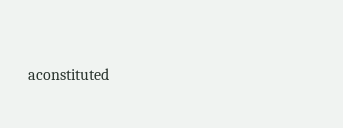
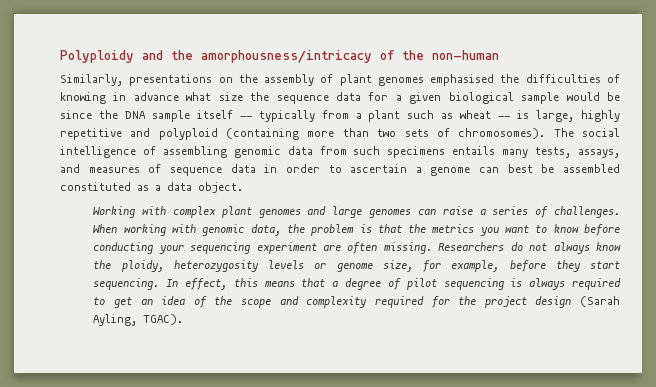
- aconstituted
+ Polyploidy and the amorphousness/intricacy of the non-human
+ Similarly, presentations on the assembly of plant genomes emphasised the difficulties of knowing in advance what size the sequence data for a given biological sample would be since the DNA sample itself -- typically from a plant such as wheat -- is large, highly repetitive and polyploid (containing more than two sets of chromosomes). The social intelligence of assembling genomic data from such specimens entails many tests, assays, and measures of sequence data in order to ascertain a genome can best be assembled constituted as a data object.
+ Working with complex plant genomes and large genomes can raise a series of challenges. When working with genomic data, the problem is that the metrics you want to know before conducting your sequencing experiment are often missing. Researchers do not always know the ploidy, heterozygosity levels or genome size, for example, before they start sequencing. In effect, this means that a degree of pilot sequencing is always required to get an idea of the scope and complexity required for the project design (Sarah Ayling, TGAC).

